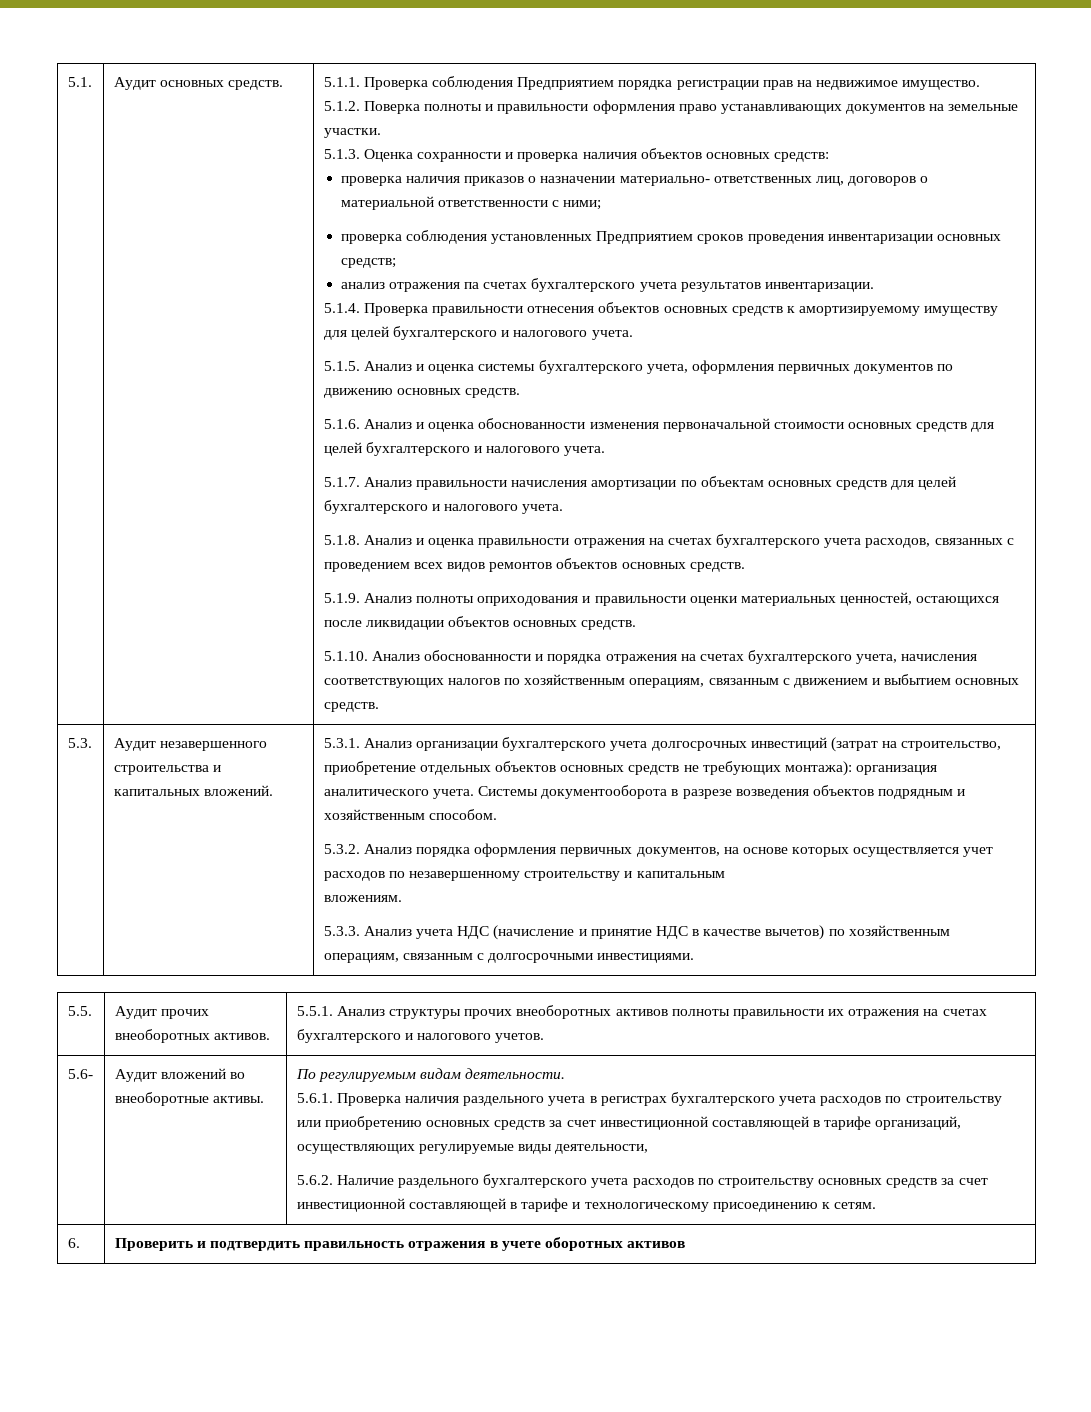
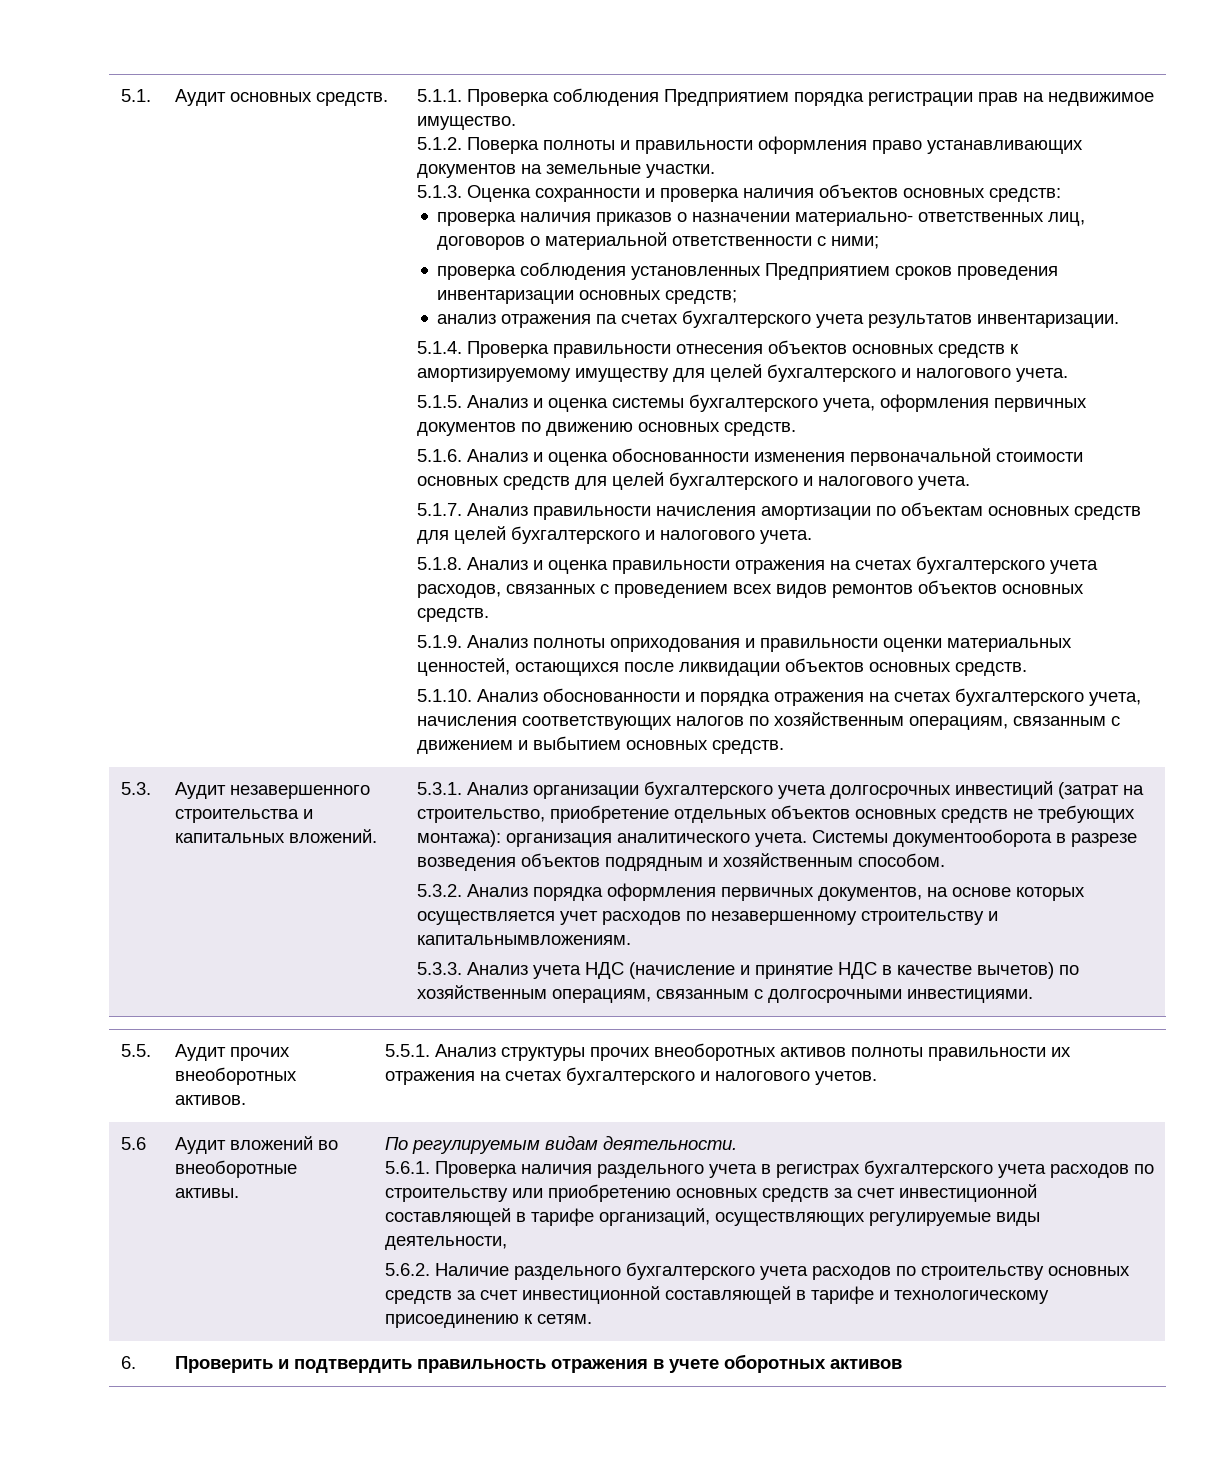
- 5.3.2. Анализ порядка оформления первичных документов, на основе которых осуществляется учет расходов по незавершенному строительству и капитальным
- вложениям.
+ 5.3.2. Анализ порядка оформления первичных документов, на основе которых осуществляется учет расходов по незавершенному строительству и капитальнымвложениям.
- 5.6-
+ 5.6

